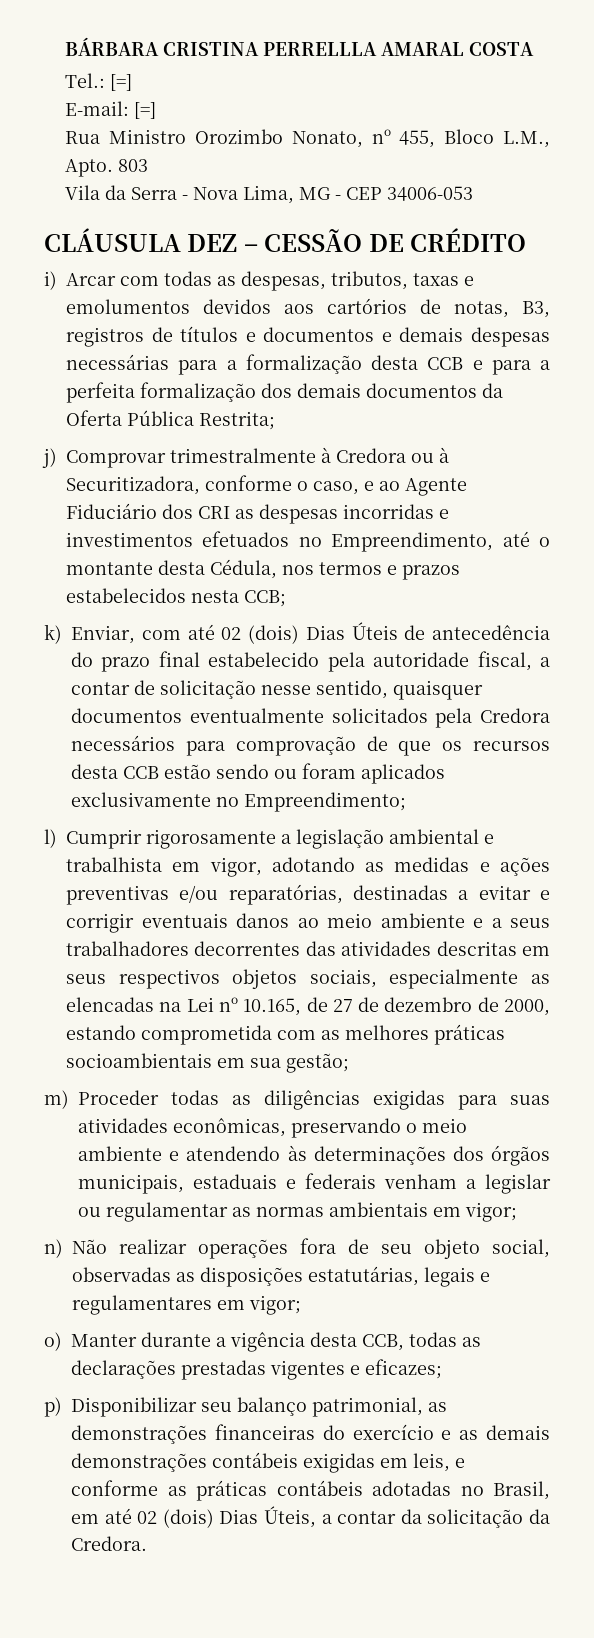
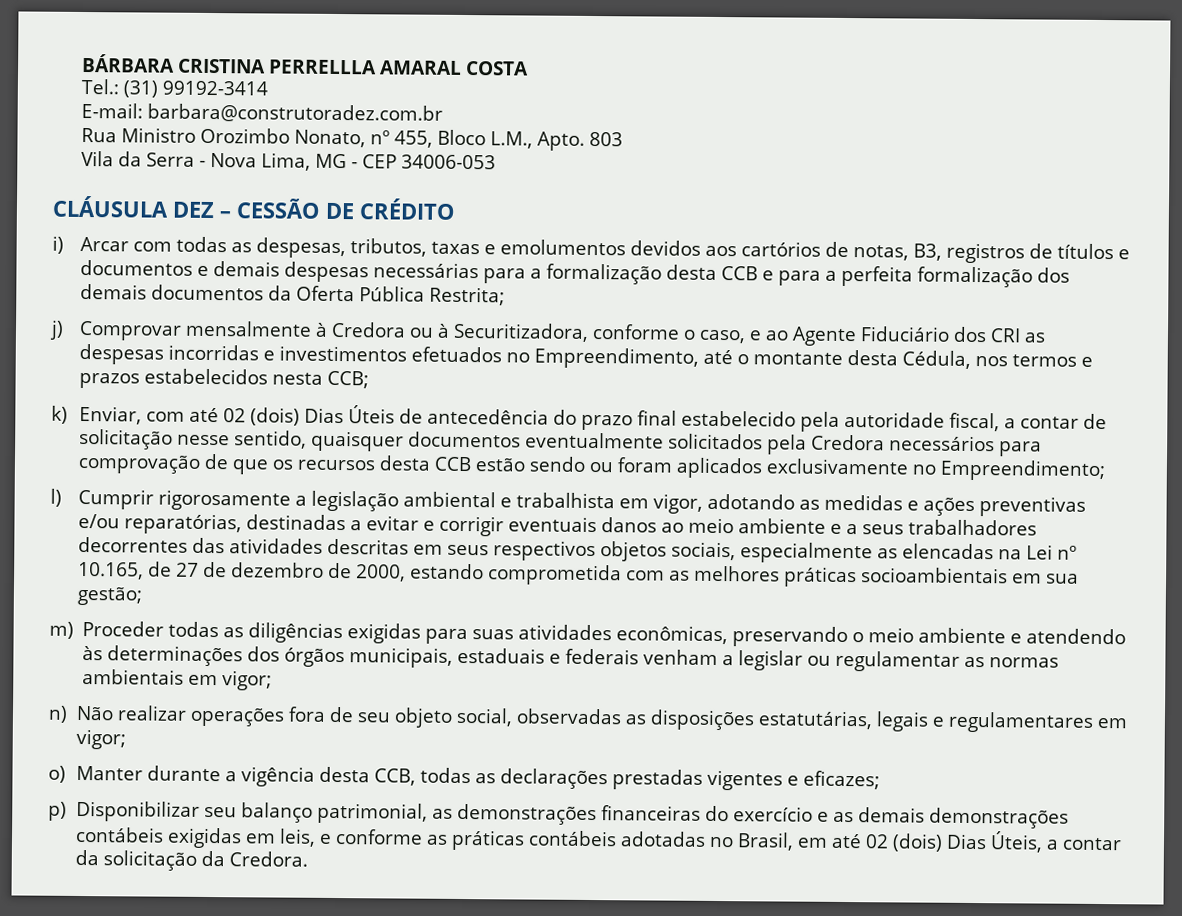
- Tel.: [=]
+ Tel.: (31) 99192-3414
- E-mail: [=]
+ E-mail: barbara@construtoradez.com.br
- j) Comprovar trimestralmente à Credora ou à Securitizadora, conforme o caso, e ao Agente Fiduciário dos CRI as despesas incorridas e investimentos efetuados no Empreendimento, até o montante desta Cédula, nos termos e prazos estabelecidos nesta CCB;
+ j) Comprovar mensalmente à Credora ou à Securitizadora, conforme o caso, e ao Agente Fiduciário dos CRI as despesas incorridas e investimentos efetuados no Empreendimento, até o montante desta Cédula, nos termos e prazos estabelecidos nesta CCB;

